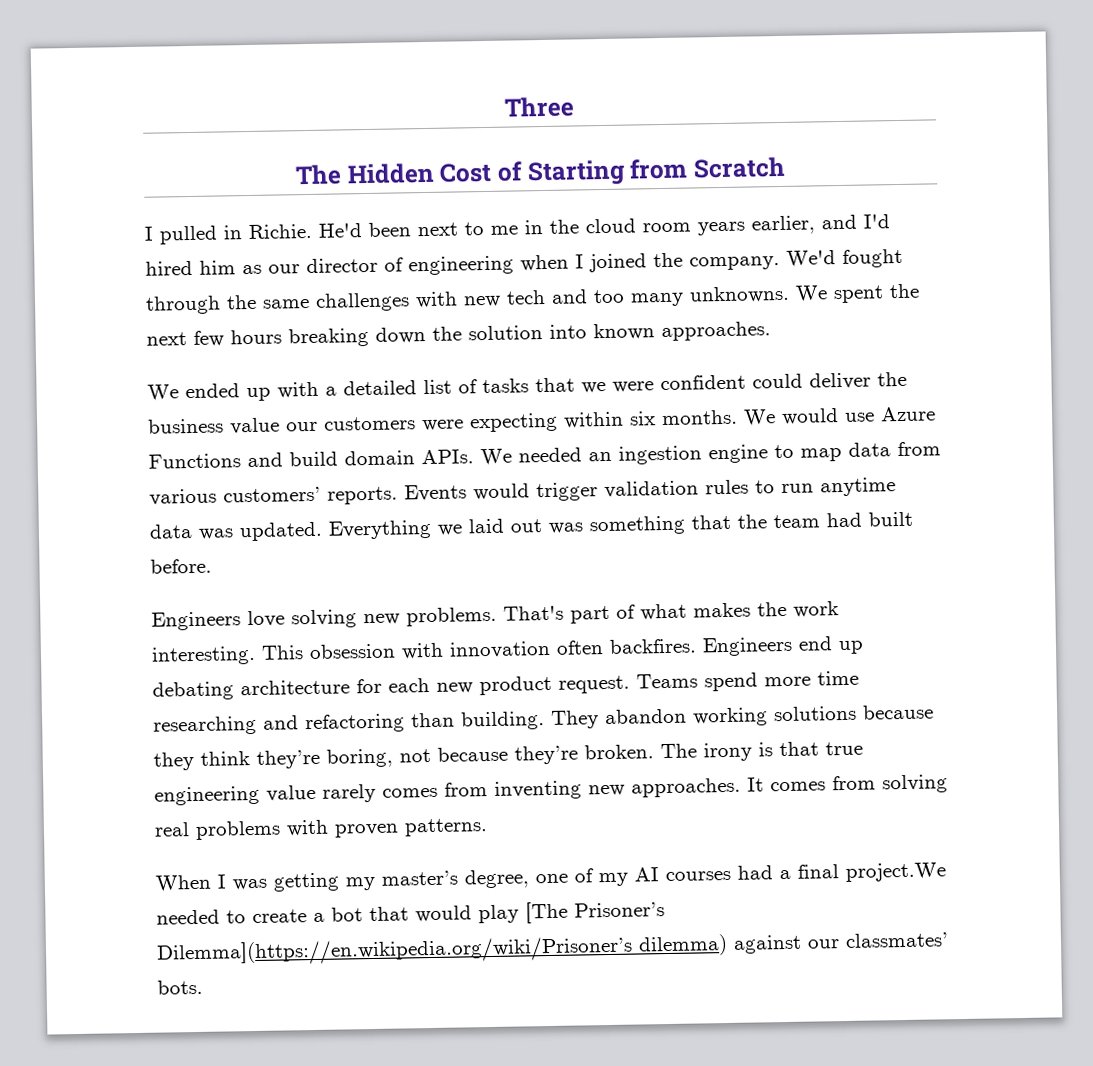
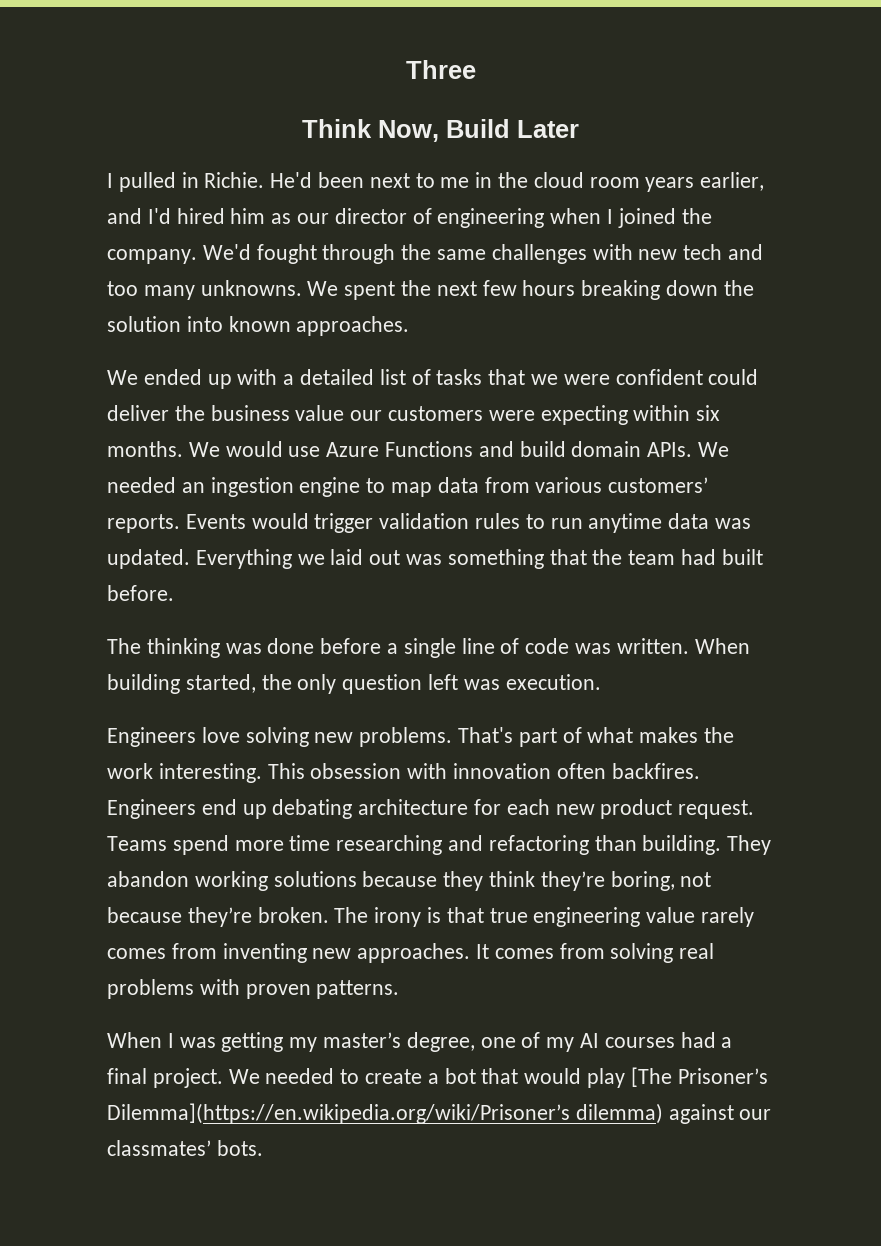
- The Hidden Cost of Starting from Scratch
+ Think Now, Build Later
+ The thinking was done before a single line of code was written. When building started, the only question left was execution.
- When I was getting my master’s degree, one of my AI courses had a final project.We needed to create a bot that would play [The Prisoner’s Dilemma](https://en.wikipedia.org/wiki/Prisoner’s dilemma) against our classmates’ bots.
+ When I was getting my master’s degree, one of my AI courses had a final project. We needed to create a bot that would play [The Prisoner’s Dilemma](https://en.wikipedia.org/wiki/Prisoner’s dilemma) against our classmates’ bots.

